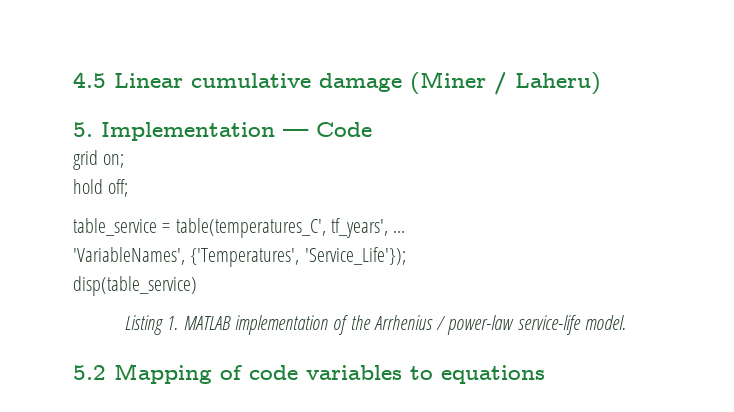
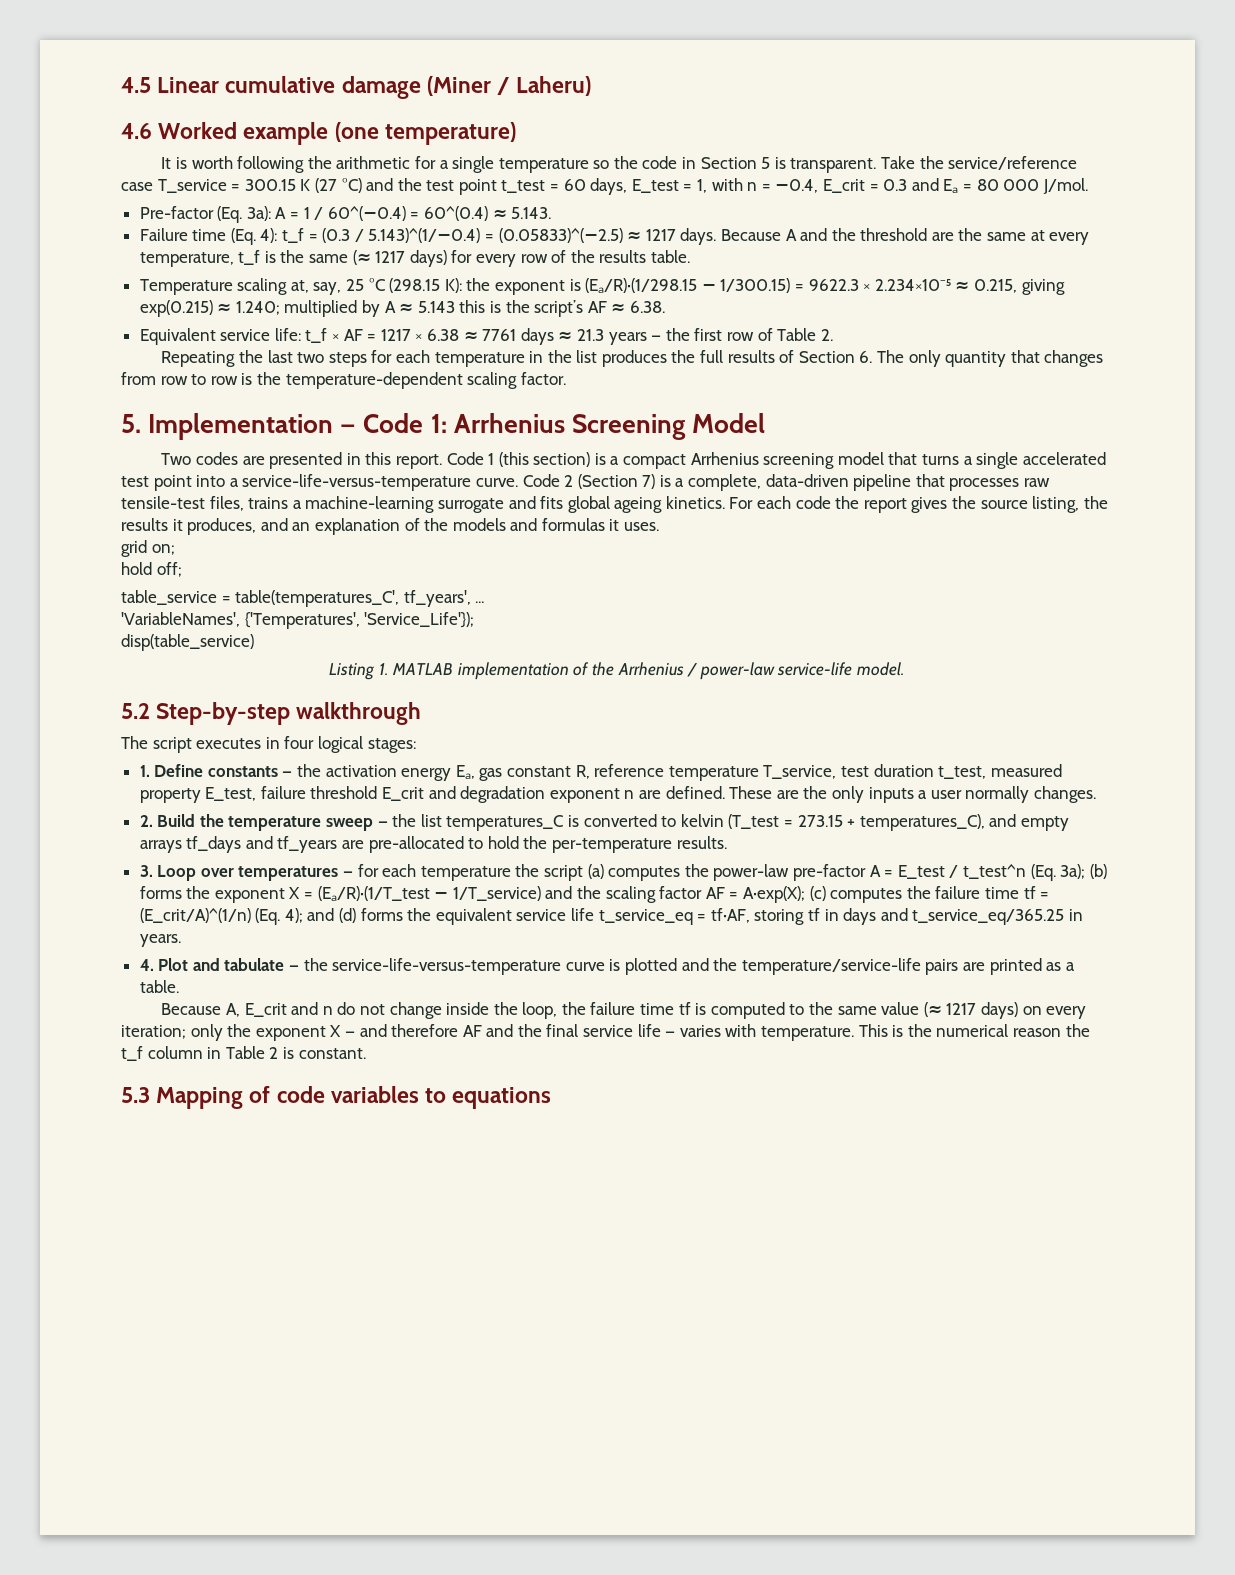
- 5. Implementation — Code
+ 4.6 Worked example (one temperature)
+ It is worth following the arithmetic for a single temperature so the code in Section 5 is transparent. Take the service/reference case T_service = 300.15 K (27 °C) and the test point t_test = 60 days, E_test = 1, with n = −0.4, E_crit = 0.3 and Eₐ = 80 000 J/mol.
+ Pre-factor (Eq. 3a): A = 1 / 60^(−0.4) = 60^(0.4) ≈ 5.143.
+ Failure time (Eq. 4): t_f = (0.3 / 5.143)^(1/−0.4) = (0.05833)^(−2.5) ≈ 1217 days. Because A and the threshold are the same at every temperature, t_f is the same (≈ 1217 days) for every row of the results table.
+ Temperature scaling at, say, 25 °C (298.15 K): the exponent is (Eₐ/R)·(1/298.15 − 1/300.15) = 9622.3 × 2.234×10⁻⁵ ≈ 0.215, giving exp(0.215) ≈ 1.240; multiplied by A ≈ 5.143 this is the script’s AF ≈ 6.38.
+ Equivalent service life: t_f × AF = 1217 × 6.38 ≈ 7761 days ≈ 21.3 years — the first row of Table 2.
+ Repeating the last two steps for each temperature in the list produces the full results of Section 6. The only quantity that changes from row to row is the temperature-dependent scaling factor.
+ 5. Implementation — Code 1: Arrhenius Screening Model
+ Two codes are presented in this report. Code 1 (this section) is a compact Arrhenius screening model that turns a single accelerated test point into a service-life-versus-temperature curve. Code 2 (Section 7) is a complete, data-driven pipeline that processes raw tensile-test files, trains a machine-learning surrogate and fits global ageing kinetics. For each code the report gives the source listing, the results it produces, and an explanation of the models and formulas it uses.
- 5.2 Mapping of code variables to equations
+ 5.2 Step-by-step walkthrough
+ The script executes in four logical stages:
+ 1. Define constants — the activation energy Eₐ, gas constant R, reference temperature T_service, test duration t_test, measured property E_test, failure threshold E_crit and degradation exponent n are defined. These are the only inputs a user normally changes.
+ 2. Build the temperature sweep — the list temperatures_C is converted to kelvin (T_test = 273.15 + temperatures_C), and empty arrays tf_days and tf_years are pre-allocated to hold the per-temperature results.
+ 3. Loop over temperatures — for each temperature the script (a) computes the power-law pre-factor A = E_test / t_test^n (Eq. 3a); (b) forms the exponent X = (Eₐ/R)·(1/T_test − 1/T_service) and the scaling factor AF = A·exp(X); (c) computes the failure time tf = (E_crit/A)^(1/n) (Eq. 4); and (d) forms the equivalent service life t_service_eq = tf·AF, storing tf in days and t_service_eq/365.25 in years.
+ 4. Plot and tabulate — the service-life-versus-temperature curve is plotted and the temperature/service-life pairs are printed as a table.
+ Because A, E_crit and n do not change inside the loop, the failure time tf is computed to the same value (≈ 1217 days) on every iteration; only the exponent X — and therefore AF and the final service life — varies with temperature. This is the numerical reason the t_f column in Table 2 is constant.
+ 5.3 Mapping of code variables to equations

